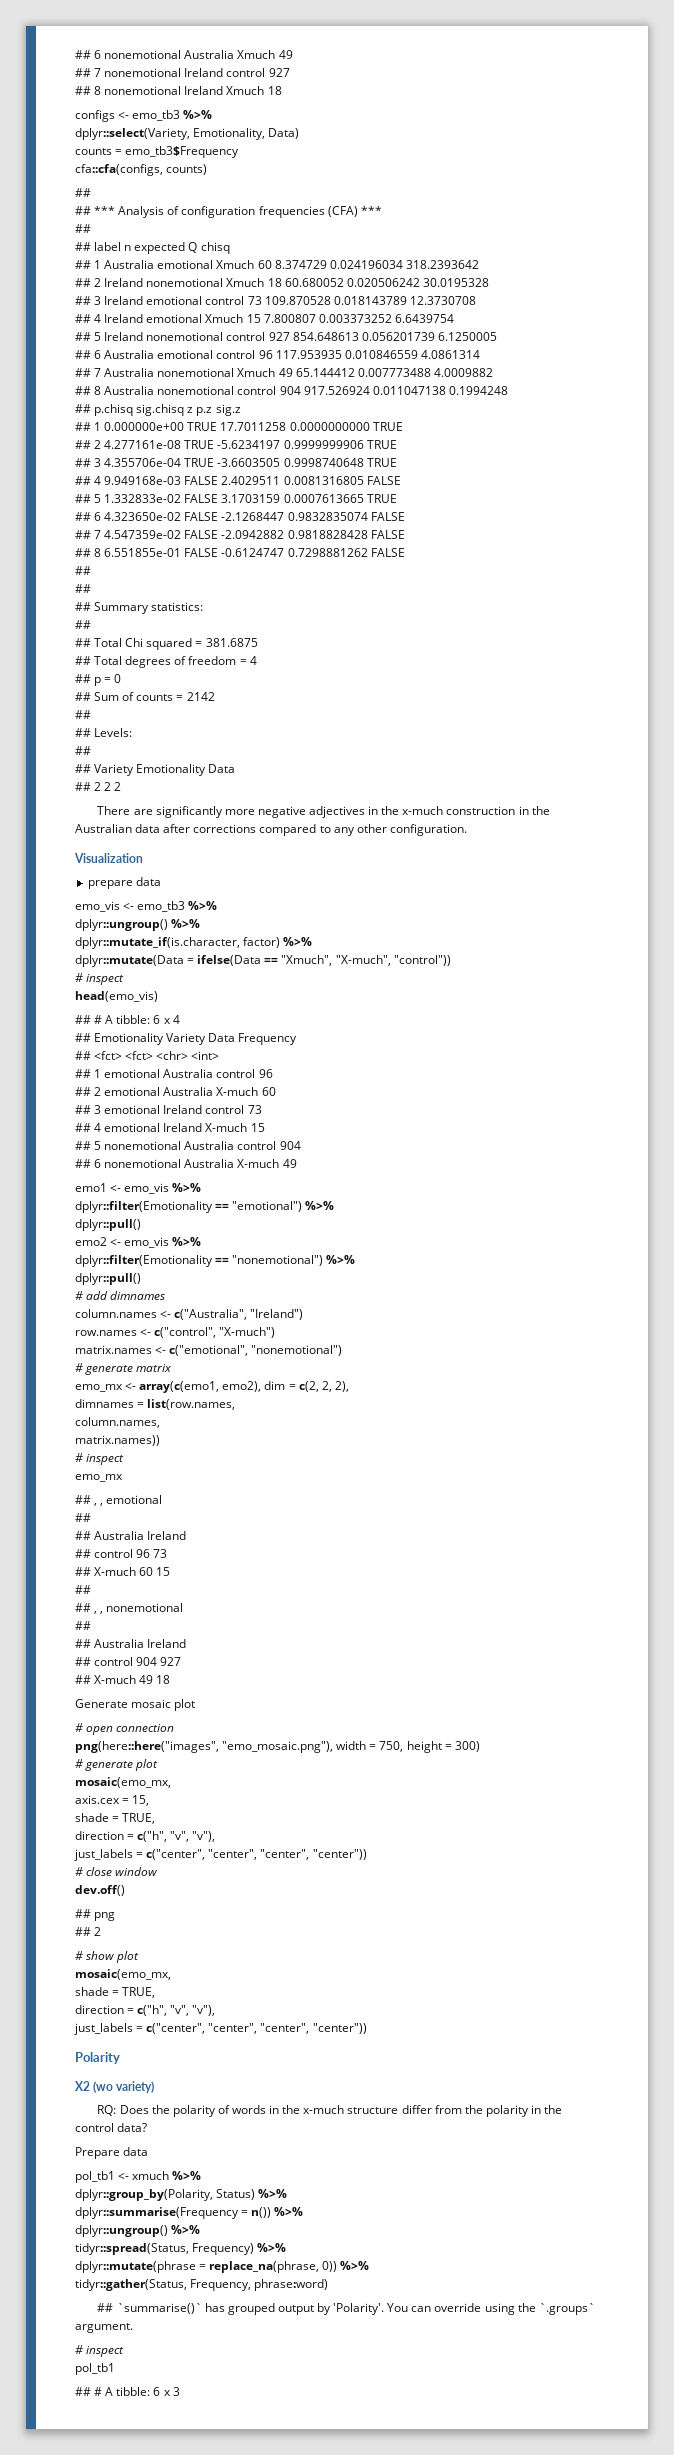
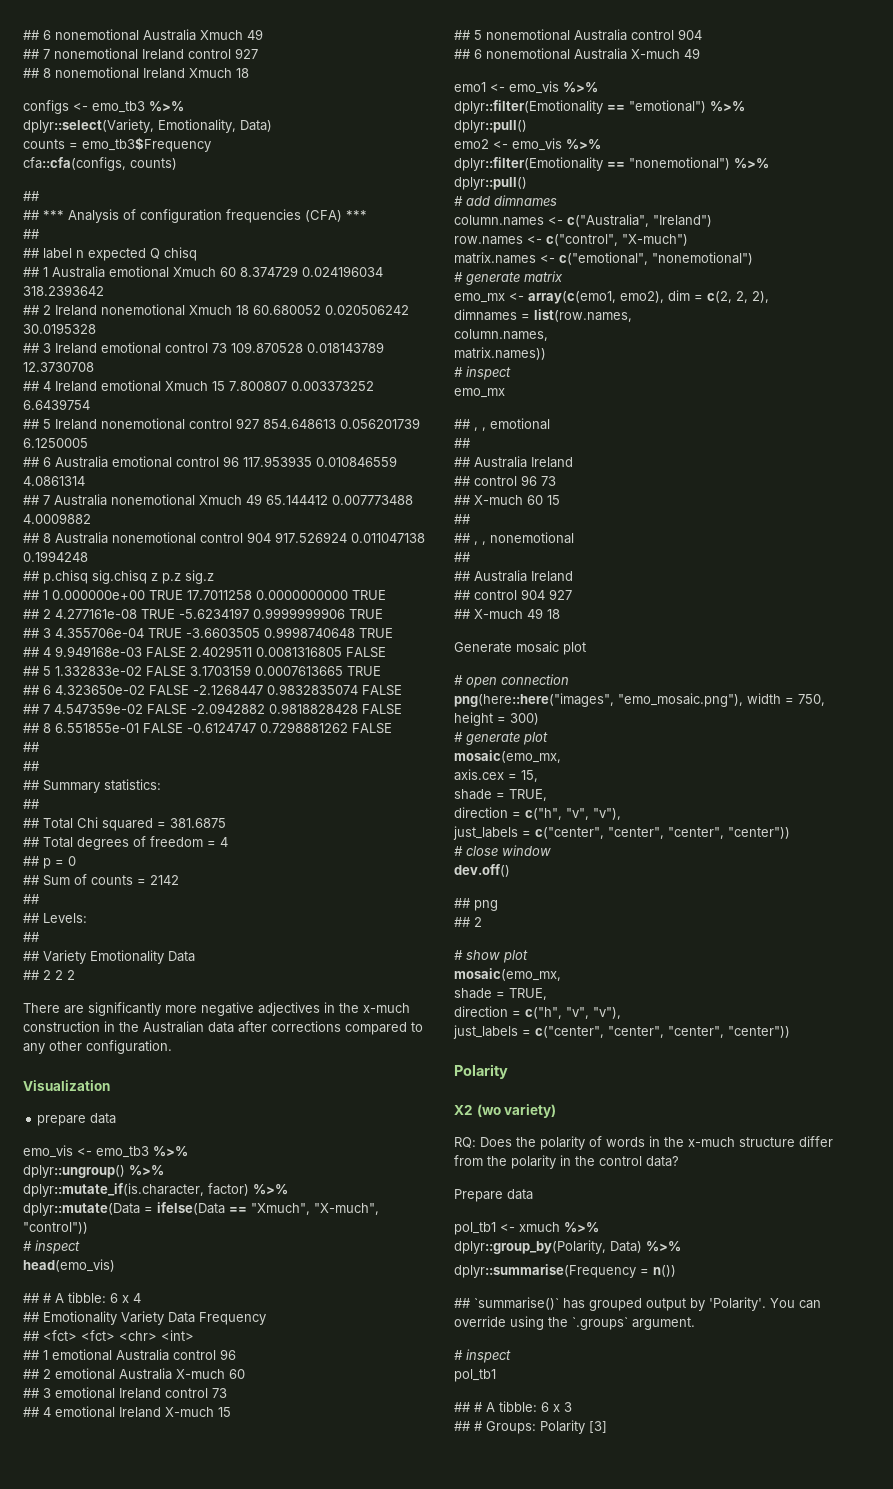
- dplyr::group_by(Polarity, Status) %>%
+ dplyr::group_by(Polarity, Data) %>%
- dplyr::summarise(Frequency = n()) %>%
- dplyr::ungroup() %>%
- tidyr::spread(Status, Frequency) %>%
- dplyr::mutate(phrase = replace_na(phrase, 0)) %>%
- tidyr::gather(Status, Frequency, phrase:word)
+ dplyr::summarise(Frequency = n())
+ ## # Groups: Polarity [3]

